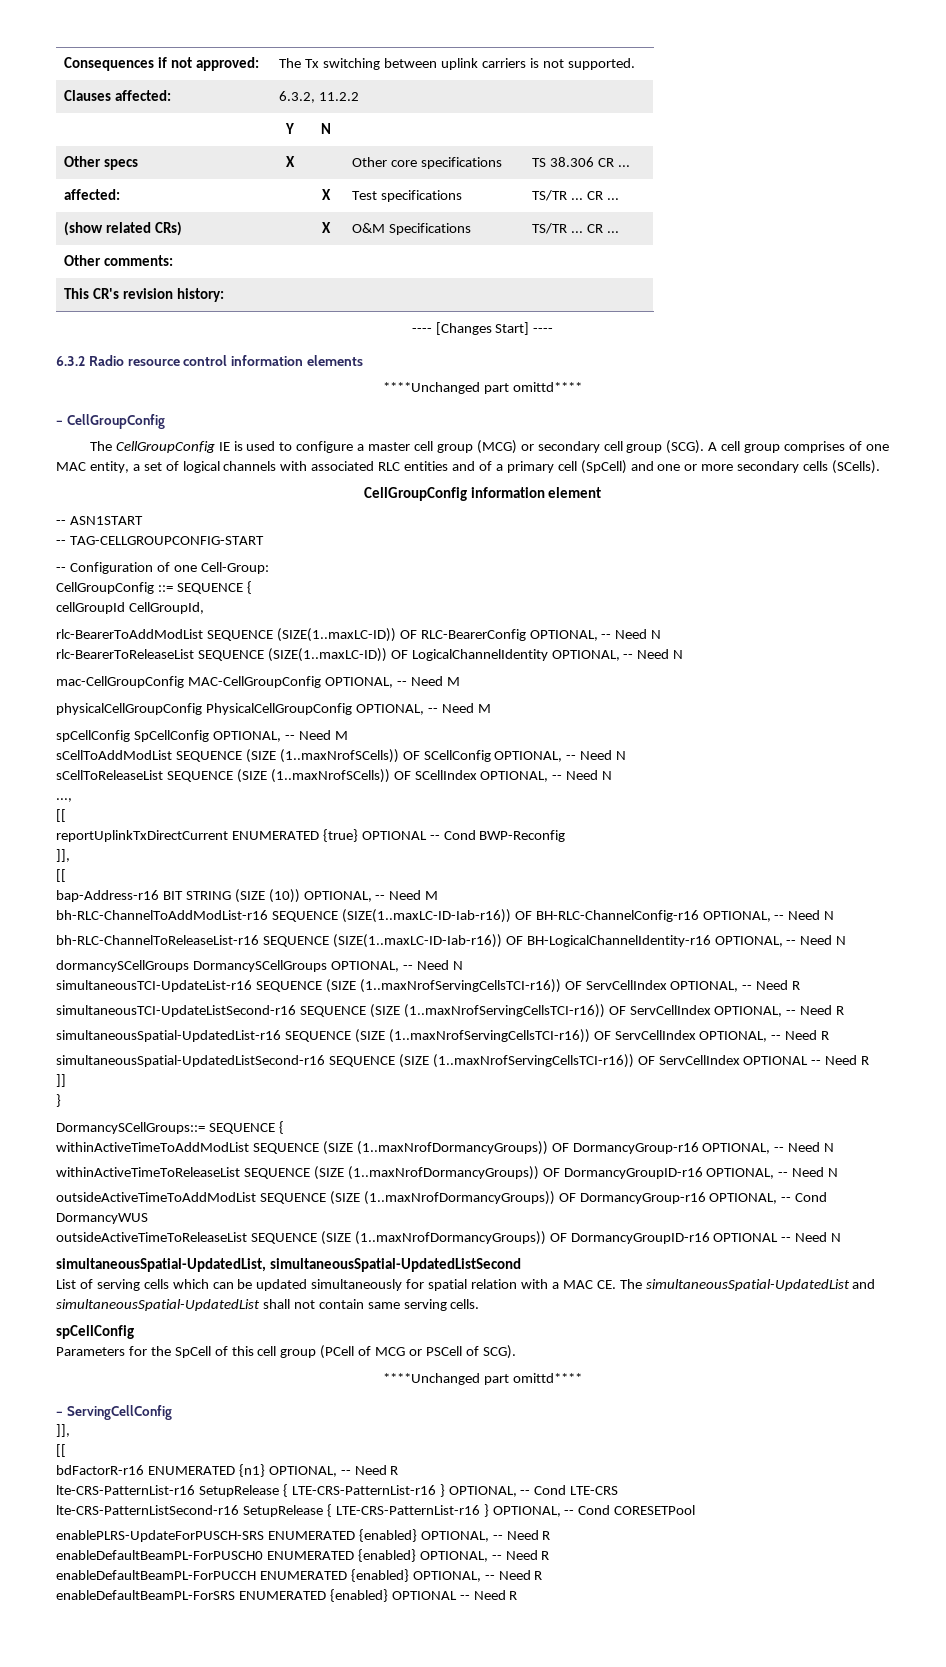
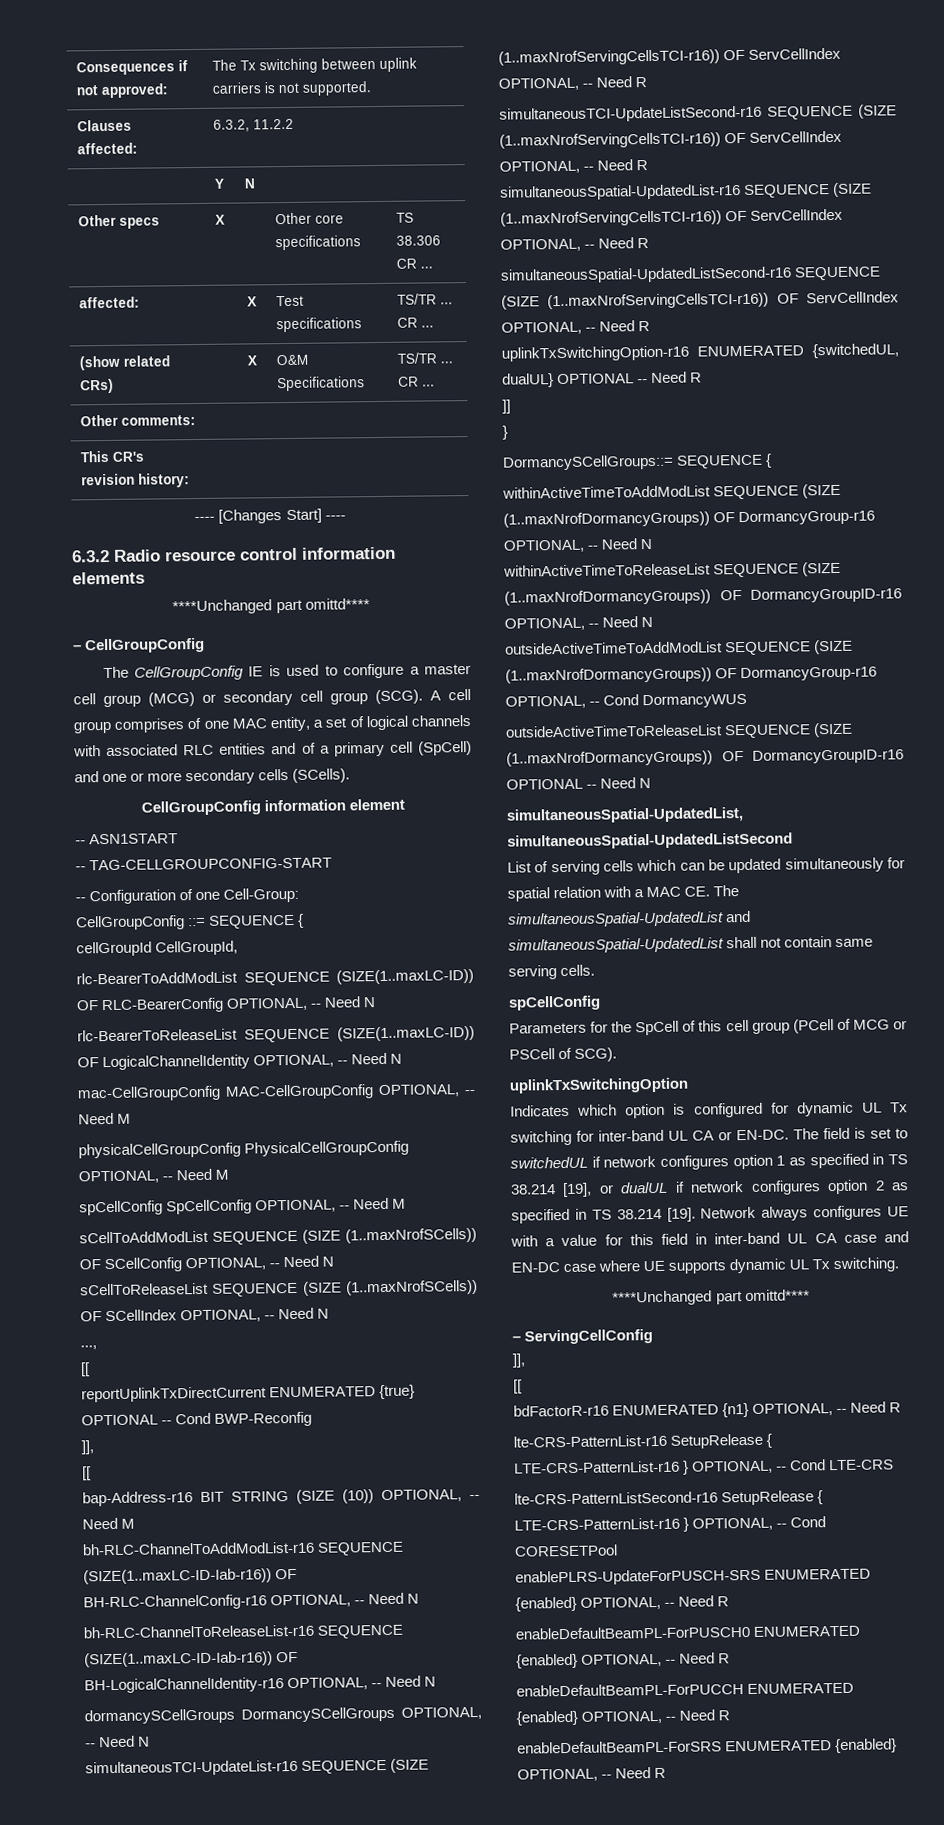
- simultaneousSpatial-UpdatedListSecond-r16 SEQUENCE (SIZE (1..maxNrofServingCellsTCI-r16)) OF ServCellIndex OPTIONAL -- Need R
+ simultaneousSpatial-UpdatedListSecond-r16 SEQUENCE (SIZE (1..maxNrofServingCellsTCI-r16)) OF ServCellIndex OPTIONAL, -- Need R
+ uplinkTxSwitchingOption-r16 ENUMERATED {switchedUL, dualUL} OPTIONAL -- Need R
+ uplinkTxSwitchingOption
+ Indicates which option is configured for dynamic UL Tx switching for inter-band UL CA or EN-DC. The field is set to switchedUL if network configures option 1 as specified in TS 38.214 [19], or dualUL if network configures option 2 as specified in TS 38.214 [19]. Network always configures UE with a value for this field in inter-band UL CA case and EN-DC case where UE supports dynamic UL Tx switching.
- enableDefaultBeamPL-ForSRS ENUMERATED {enabled} OPTIONAL -- Need R
+ enableDefaultBeamPL-ForSRS ENUMERATED {enabled} OPTIONAL, -- Need R

